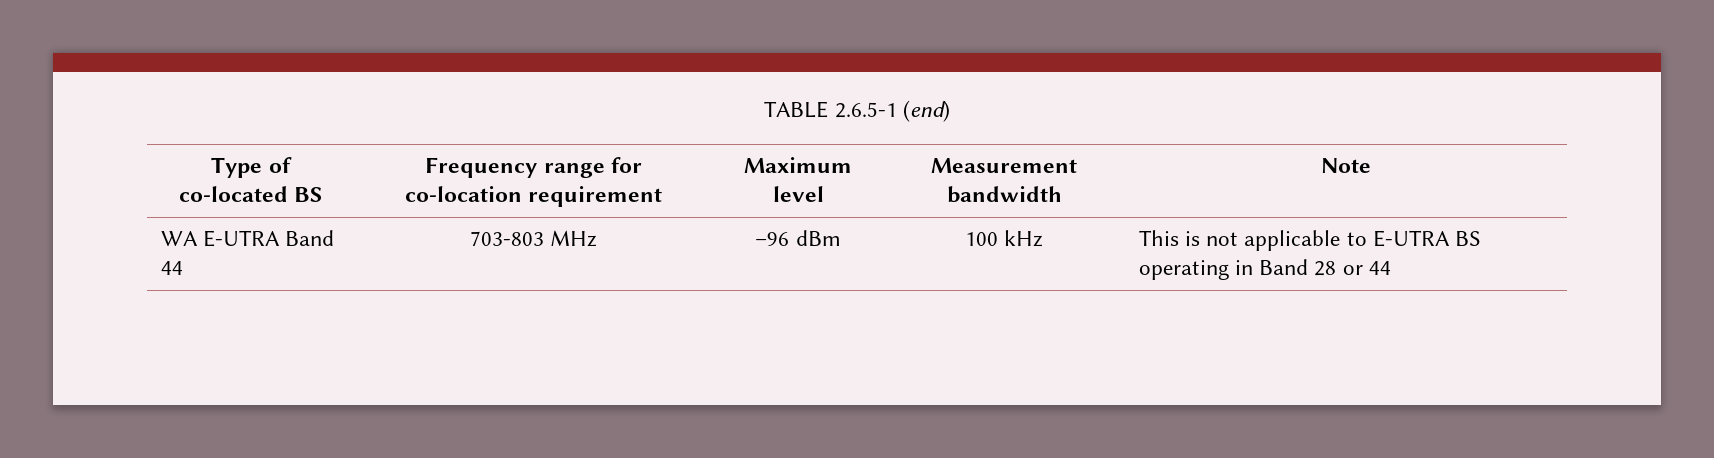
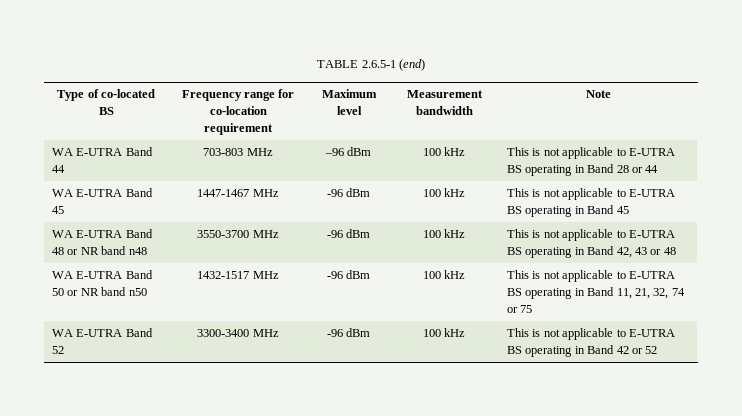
+ WA E-UTRA Band 45 | 1447-1467 MHz | -96 dBm | 100 kHz | This is not applicable to E-UTRA BS operating in Band 45
+ WA E-UTRA Band 48 or NR band n48 | 3550-3700 MHz | -96 dBm | 100 kHz | This is not applicable to E-UTRA BS operating in Band 42, 43 or 48
+ WA E-UTRA Band 50 or NR band n50 | 1432-1517 MHz | -96 dBm | 100 kHz | This is not applicable to E-UTRA BS operating in Band 11, 21, 32, 74 or 75
+ WA E-UTRA Band 52 | 3300-3400 MHz | -96 dBm | 100 kHz | This is not applicable to E-UTRA BS operating in Band 42 or 52

